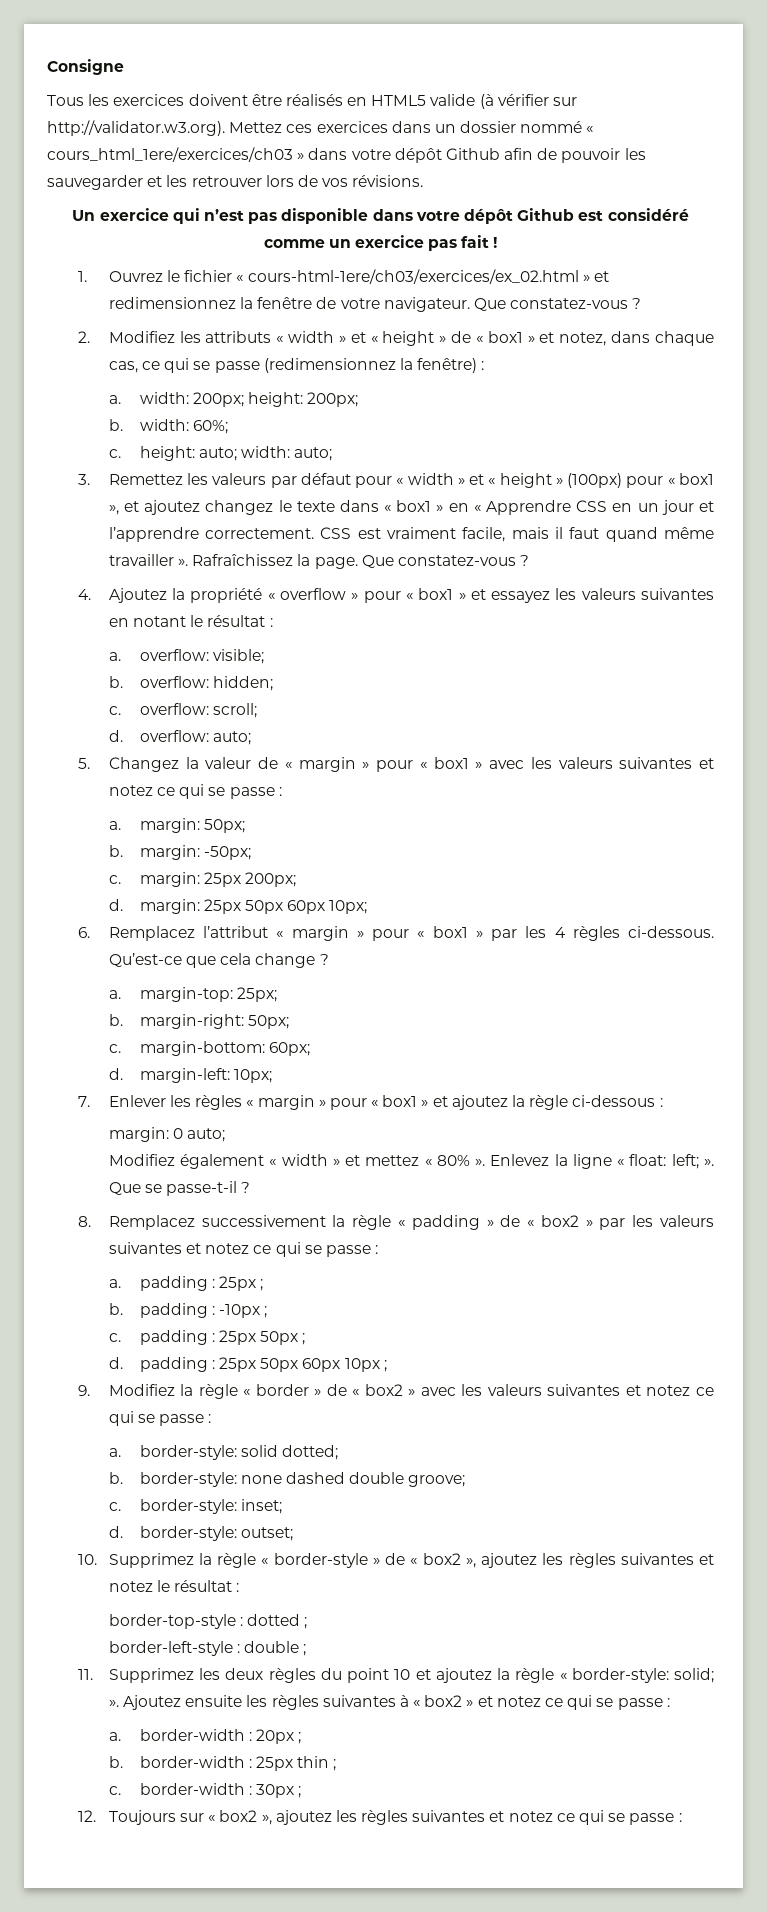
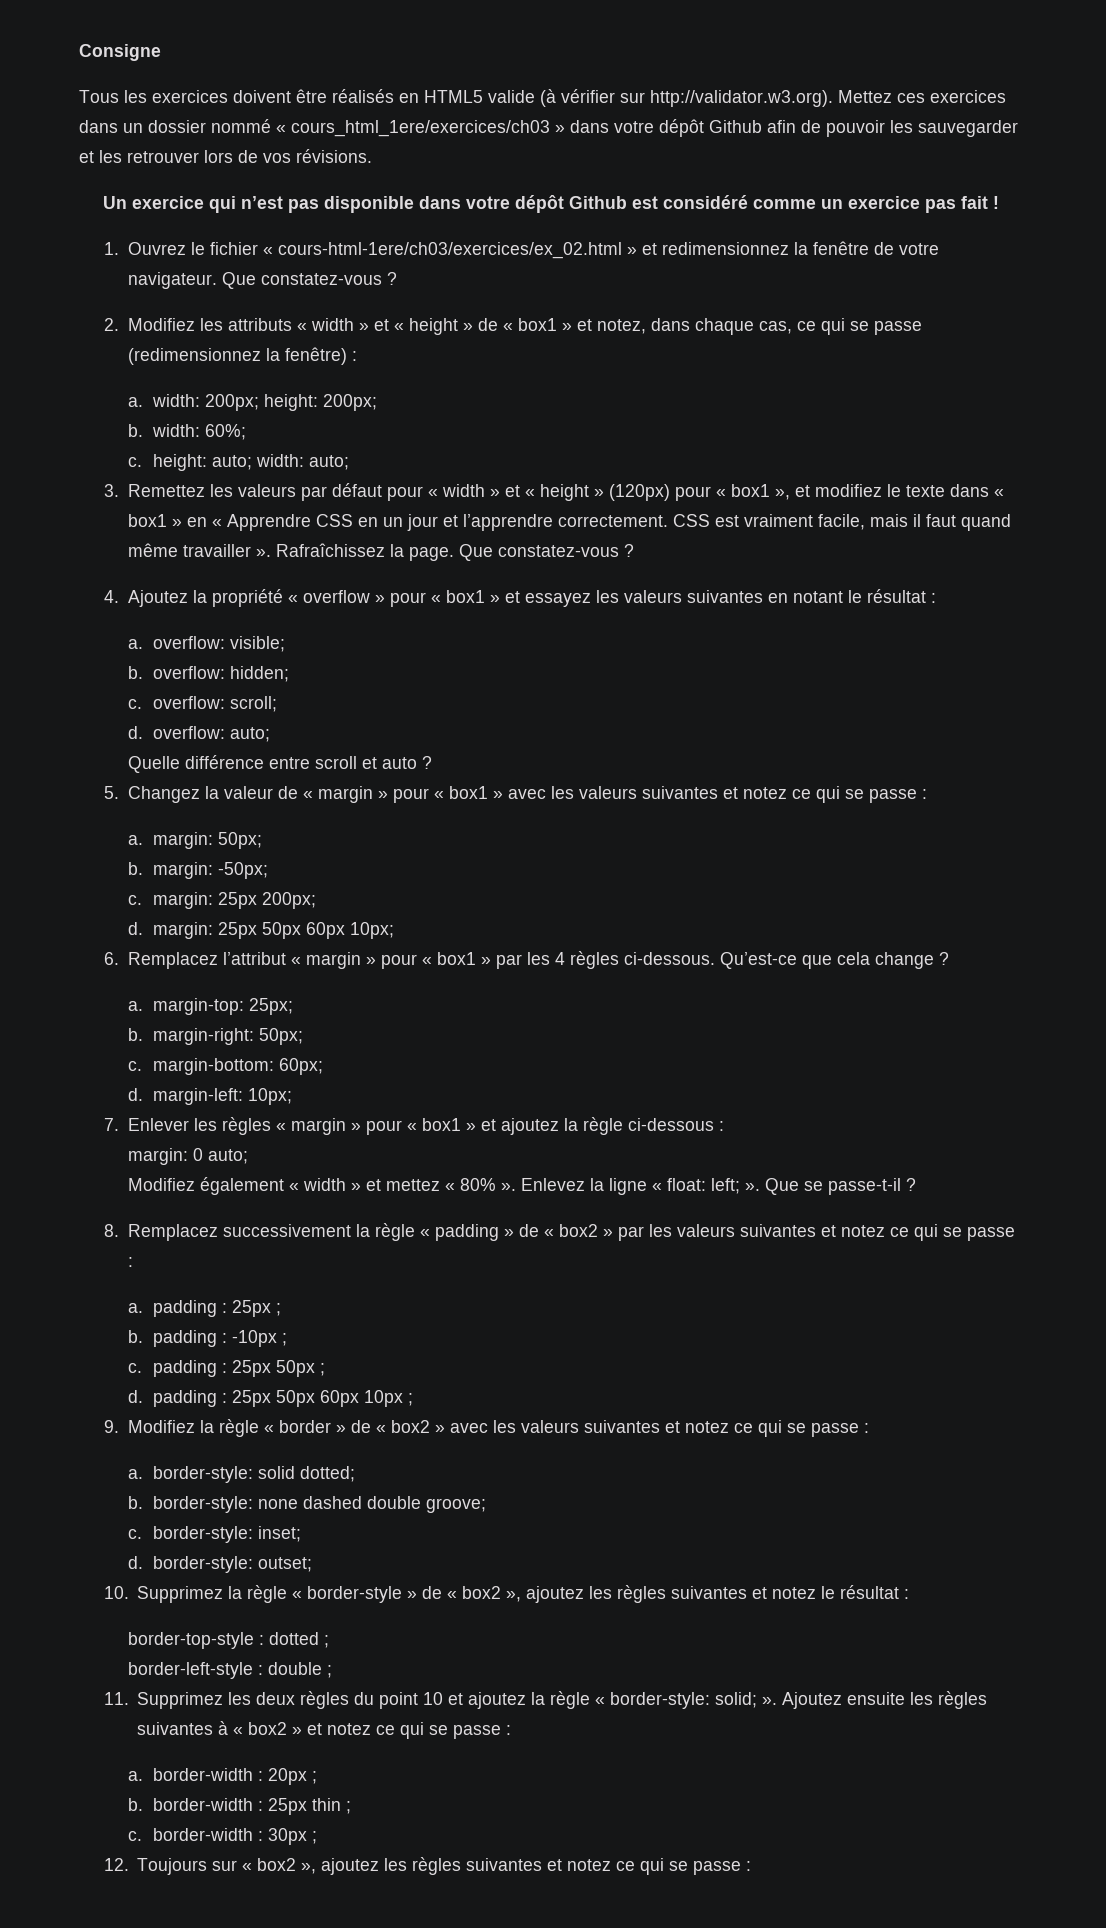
- 3. Remettez les valeurs par défaut pour « width » et « height » (100px) pour « box1 », et ajoutez changez le texte dans « box1 » en « Apprendre CSS en un jour et l’apprendre correctement.
+ 3. Remettez les valeurs par défaut pour « width » et « height » (120px) pour « box1 », et modifiez le texte dans « box1 » en « Apprendre CSS en un jour et l’apprendre correctement.
+ Quelle différence entre scroll et auto ?

